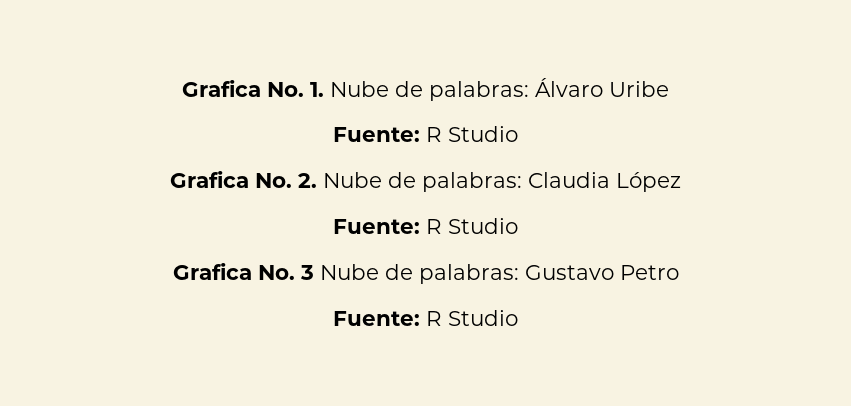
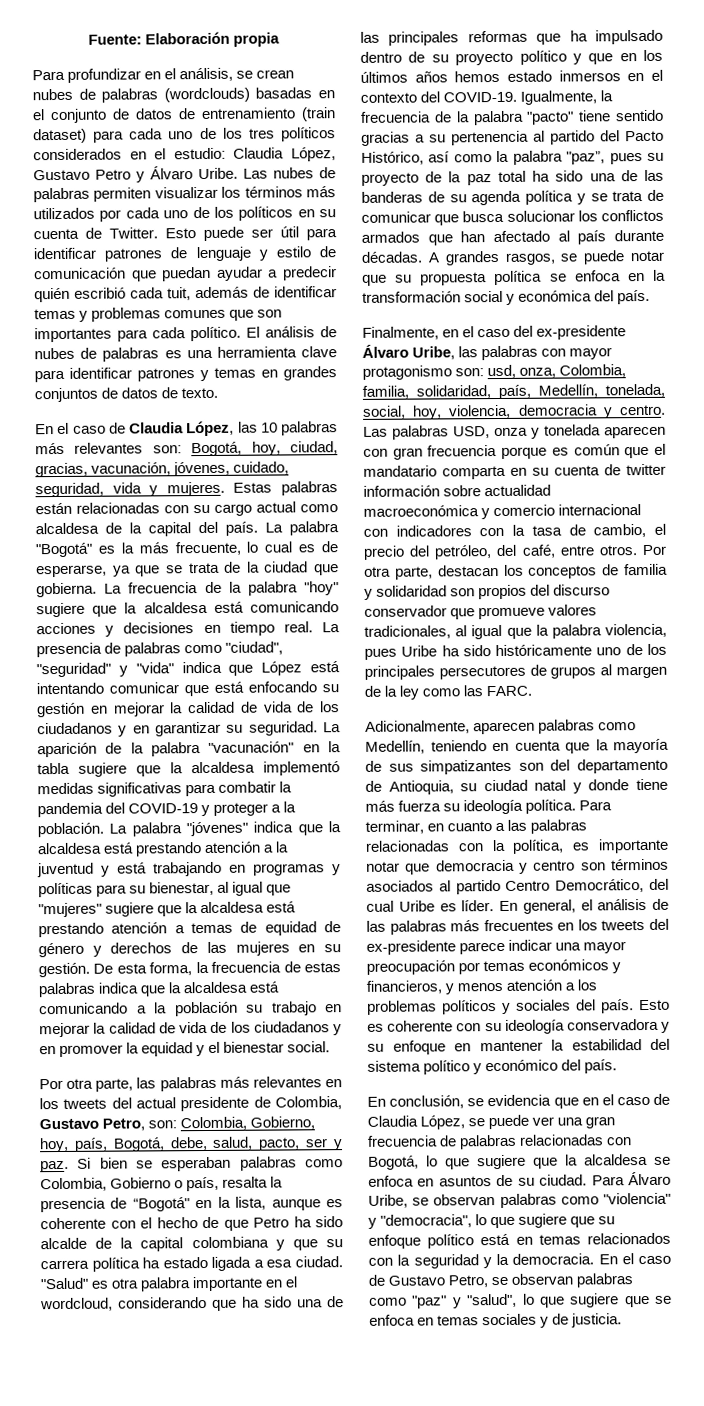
- Grafica No. 1. Nube de palabras: Álvaro Uribe
- Fuente: R Studio
- Grafica No. 2. Nube de palabras: Claudia López
- Fuente: R Studio
- Grafica No. 3 Nube de palabras: Gustavo Petro
- Fuente: R Studio
+ Fuente: Elaboración propia
+ Para profundizar en el análisis, se crean nubes de palabras (wordclouds) basadas en el conjunto de datos de entrenamiento (train dataset) para cada uno de los tres políticos considerados en el estudio: Claudia López, Gustavo Petro y Álvaro Uribe. Las nubes de palabras permiten visualizar los términos más utilizados por cada uno de los políticos en su cuenta de Twitter. Esto puede ser útil para identificar patrones de lenguaje y estilo de comunicación que puedan ayudar a predecir quién escribió cada tuit, además de identificar temas y problemas comunes que son importantes para cada político. El análisis de nubes de palabras es una herramienta clave para identificar patrones y temas en grandes conjuntos de datos de texto.
+ En el caso de Claudia López, las 10 palabras más relevantes son: Bogotá, hoy, ciudad, gracias, vacunación, jóvenes, cuidado, seguridad, vida y mujeres. Estas palabras están relacionadas con su cargo actual como alcaldesa de la capital del país. La palabra "Bogotá" es la más frecuente, lo cual es de esperarse, ya que se trata de la ciudad que gobierna. La frecuencia de la palabra "hoy" sugiere que la alcaldesa está comunicando acciones y decisiones en tiempo real. La presencia de palabras como "ciudad", "seguridad" y "vida" indica que López está intentando comunicar que está enfocando su gestión en mejorar la calidad de vida de los ciudadanos y en garantizar su seguridad. La aparición de la palabra "vacunación" en la tabla sugiere que la alcaldesa implementó medidas significativas para combatir la pandemia del COVID-19 y proteger a la población. La palabra "jóvenes" indica que la alcaldesa está prestando atención a la juventud y está trabajando en programas y políticas para su bienestar, al igual que "mujeres" sugiere que la alcaldesa está prestando atención a temas de equidad de género y derechos de las mujeres en su gestión. De esta forma, la frecuencia de estas palabras indica que la alcaldesa está comunicando a la población su trabajo en mejorar la calidad de vida de los ciudadanos y en promover la equidad y el bienestar social.
+ Por otra parte, las palabras más relevantes en los tweets del actual presidente de Colombia, Gustavo Petro, son: Colombia, Gobierno, hoy, país, Bogotá, debe, salud, pacto, ser y paz. Si bien se esperaban palabras como Colombia, Gobierno o país, resalta la presencia de “Bogotá" en la lista, aunque es coherente con el hecho de que Petro ha sido alcalde de la capital colombiana y que su carrera política ha estado ligada a esa ciudad. "Salud" es otra palabra importante en el wordcloud, considerando que ha sido una de las principales reformas que ha impulsado dentro de su proyecto político y que en los últimos años hemos estado inmersos en el contexto del COVID-19. Igualmente, la frecuencia de la palabra "pacto" tiene sentido gracias a su pertenencia al partido del Pacto Histórico, así como la palabra "paz”, pues su proyecto de la paz total ha sido una de las banderas de su agenda política y se trata de comunicar que busca solucionar los conflictos armados que han afectado al país durante décadas. A grandes rasgos, se puede notar que su propuesta política se enfoca en la transformación social y económica del país.
+ Finalmente, en el caso del ex-presidente Álvaro Uribe, las palabras con mayor protagonismo son: usd, onza, Colombia, familia, solidaridad, país, Medellín, tonelada, social, hoy, violencia, democracia y centro. Las palabras USD, onza y tonelada aparecen con gran frecuencia porque es común que el mandatario comparta en su cuenta de twitter información sobre actualidad macroeconómica y comercio internacional con indicadores con la tasa de cambio, el precio del petróleo, del café, entre otros. Por otra parte, destacan los conceptos de familia y solidaridad son propios del discurso conservador que promueve valores tradicionales, al igual que la palabra violencia, pues Uribe ha sido históricamente uno de los principales persecutores de grupos al margen de la ley como las FARC.
+ Adicionalmente, aparecen palabras como Medellín, teniendo en cuenta que la mayoría de sus simpatizantes son del departamento de Antioquia, su ciudad natal y donde tiene más fuerza su ideología política. Para terminar, en cuanto a las palabras relacionadas con la política, es importante notar que democracia y centro son términos asociados al partido Centro Democrático, del cual Uribe es líder. En general, el análisis de las palabras más frecuentes en los tweets del ex-presidente parece indicar una mayor preocupación por temas económicos y financieros, y menos atención a los problemas políticos y sociales del país. Esto es coherente con su ideología conservadora y su enfoque en mantener la estabilidad del sistema político y económico del país.
+ En conclusión, se evidencia que en el caso de Claudia López, se puede ver una gran frecuencia de palabras relacionadas con Bogotá, lo que sugiere que la alcaldesa se enfoca en asuntos de su ciudad. Para Álvaro Uribe, se observan palabras como "violencia" y "democracia", lo que sugiere que su enfoque político está en temas relacionados con la seguridad y la democracia. En el caso de Gustavo Petro, se observan palabras como "paz" y "salud", lo que sugiere que se enfoca en temas sociales y de justicia.

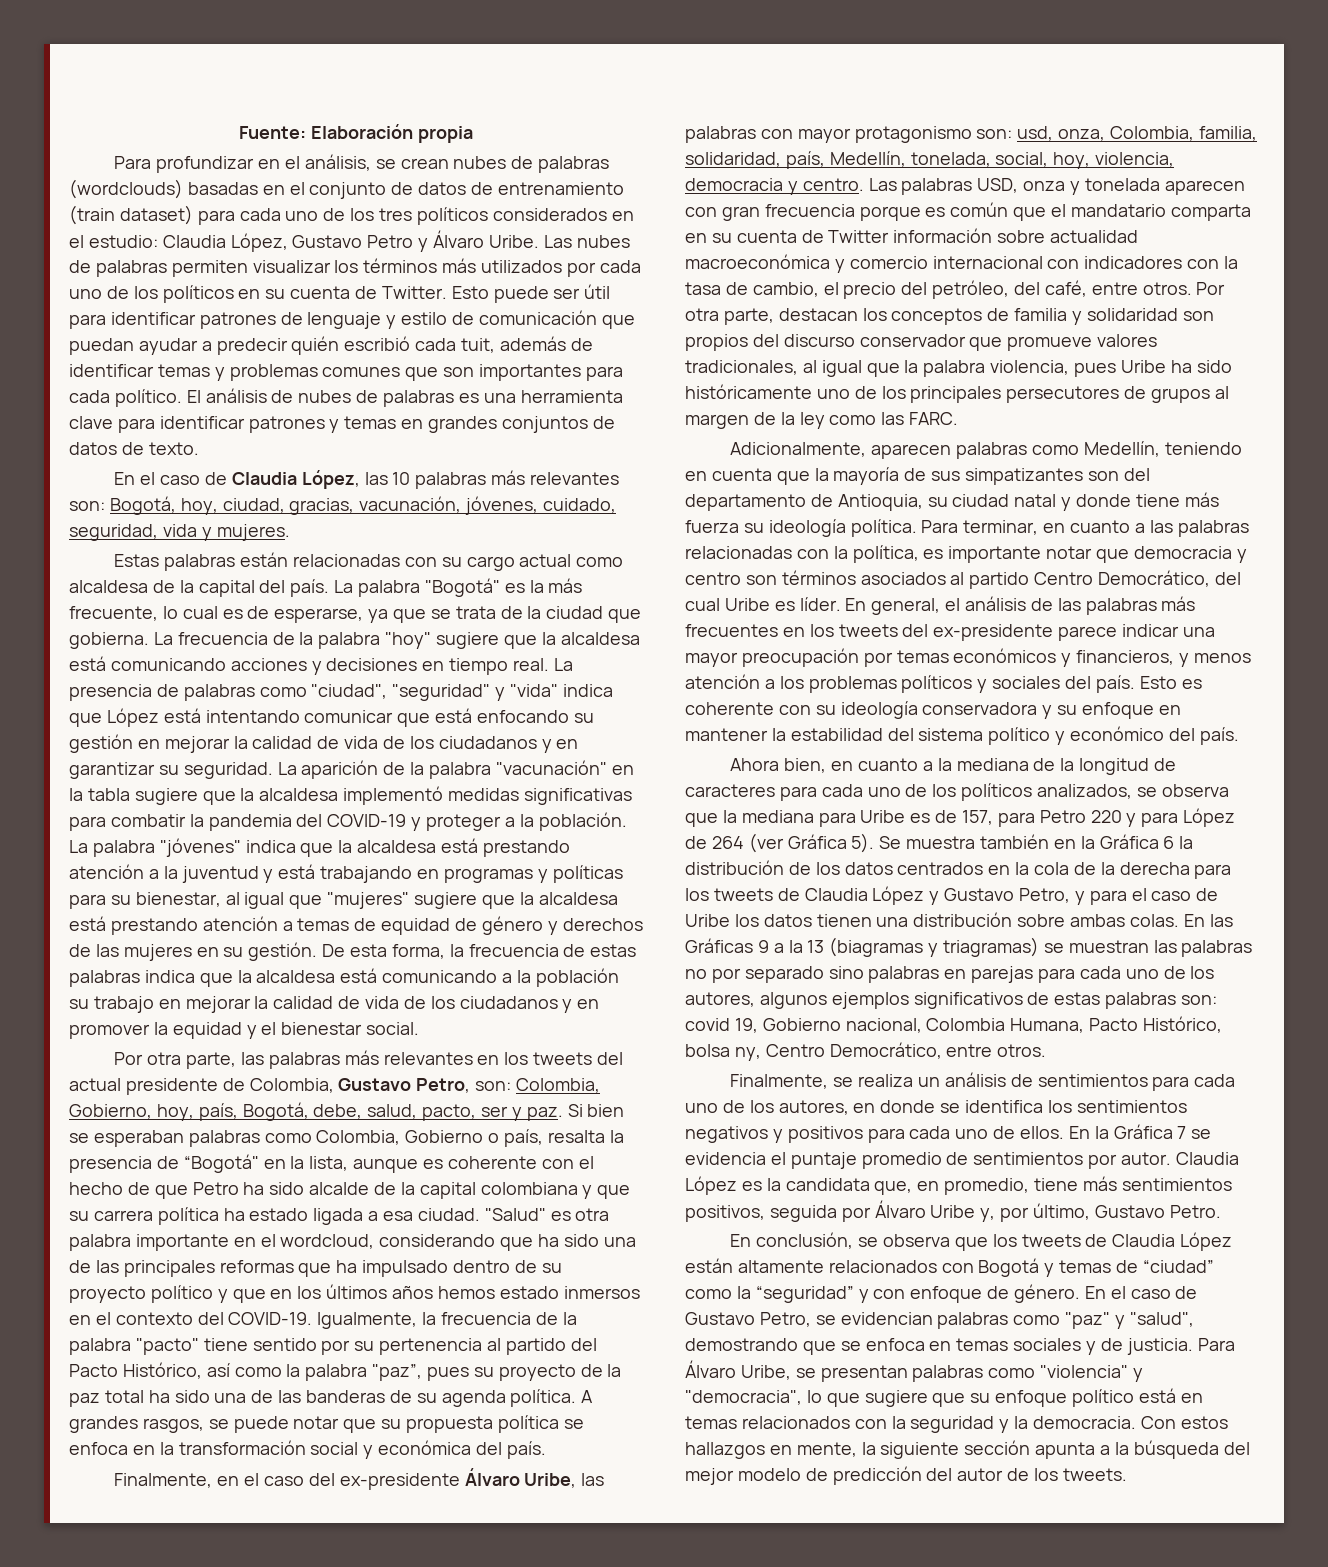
- En el caso de Claudia López, las 10 palabras más relevantes son: Bogotá, hoy, ciudad, gracias, vacunación, jóvenes, cuidado, seguridad, vida y mujeres. Estas palabras están relacionadas con su cargo actual como alcaldesa de la capital del país.
+ En el caso de Claudia López, las 10 palabras más relevantes son: Bogotá, hoy, ciudad, gracias, vacunación, jóvenes, cuidado, seguridad, vida y mujeres.
+ Estas palabras están relacionadas con su cargo actual como alcaldesa de la capital del país.
- Igualmente, la frecuencia de la palabra "pacto" tiene sentido gracias a su pertenencia al partido del Pacto Histórico, así como la palabra "paz”, pues su proyecto de la paz total ha sido una de las banderas de su agenda política y se trata de comunicar que busca solucionar los conflictos armados que han afectado al país durante décadas.
+ Igualmente, la frecuencia de la palabra "pacto" tiene sentido por su pertenencia al partido del Pacto Histórico, así como la palabra "paz”, pues su proyecto de la paz total ha sido una de las banderas de su agenda política.
- Las palabras USD, onza y tonelada aparecen con gran frecuencia porque es común que el mandatario comparta en su cuenta de twitter información sobre actualidad macroeconómica y comercio internacional con indicadores con la tasa de cambio, el precio del petróleo, del café, entre otros.
+ Las palabras USD, onza y tonelada aparecen con gran frecuencia porque es común que el mandatario comparta en su cuenta de Twitter información sobre actualidad macroeconómica y comercio internacional con indicadores con la tasa de cambio, el precio del petróleo, del café, entre otros.
- En conclusión, se evidencia que en el caso de Claudia López, se puede ver una gran frecuencia de palabras relacionadas con Bogotá, lo que sugiere que la alcaldesa se enfoca en asuntos de su ciudad.
+ Ahora bien, en cuanto a la mediana de la longitud de caracteres para cada uno de los políticos analizados, se observa que la mediana para Uribe es de 157, para Petro 220 y para López de 264 (ver Gráfica 5). Se muestra también en la Gráfica 6 la distribución de los datos centrados en la cola de la derecha para los tweets de Claudia López y Gustavo Petro, y para el caso de Uribe los datos tienen una distribución sobre ambas colas. En las Gráficas 9 a la 13 (biagramas y triagramas) se muestran las palabras no por separado sino palabras en parejas para cada uno de los autores, algunos ejemplos significativos de estas palabras son: covid 19, Gobierno nacional, Colombia Humana, Pacto Histórico, bolsa ny, Centro Democrático, entre otros.
+ Finalmente, se realiza un análisis de sentimientos para cada uno de los autores, en donde se identifica los sentimientos negativos y positivos para cada uno de ellos. En la Gráfica 7 se evidencia el puntaje promedio de sentimientos por autor. Claudia López es la candidata que, en promedio, tiene más sentimientos positivos, seguida por Álvaro Uribe y, por último, Gustavo Petro.
+ En conclusión, se observa que los tweets de Claudia López están altamente relacionados con Bogotá y temas de “ciudad” como la “seguridad” y con enfoque de género. En el caso de Gustavo Petro, se evidencian palabras como "paz" y "salud", demostrando que se enfoca en temas sociales y de justicia.
- Para Álvaro Uribe, se observan palabras como "violencia" y "democracia", lo que sugiere que su enfoque político está en temas relacionados con la seguridad y la democracia.
+ Para Álvaro Uribe, se presentan palabras como "violencia" y "democracia", lo que sugiere que su enfoque político está en temas relacionados con la seguridad y la democracia.
- En el caso de Gustavo Petro, se observan palabras como "paz" y "salud", lo que sugiere que se enfoca en temas sociales y de justicia.
+ Con estos hallazgos en mente, la siguiente sección apunta a la búsqueda del mejor modelo de predicción del autor de los tweets.

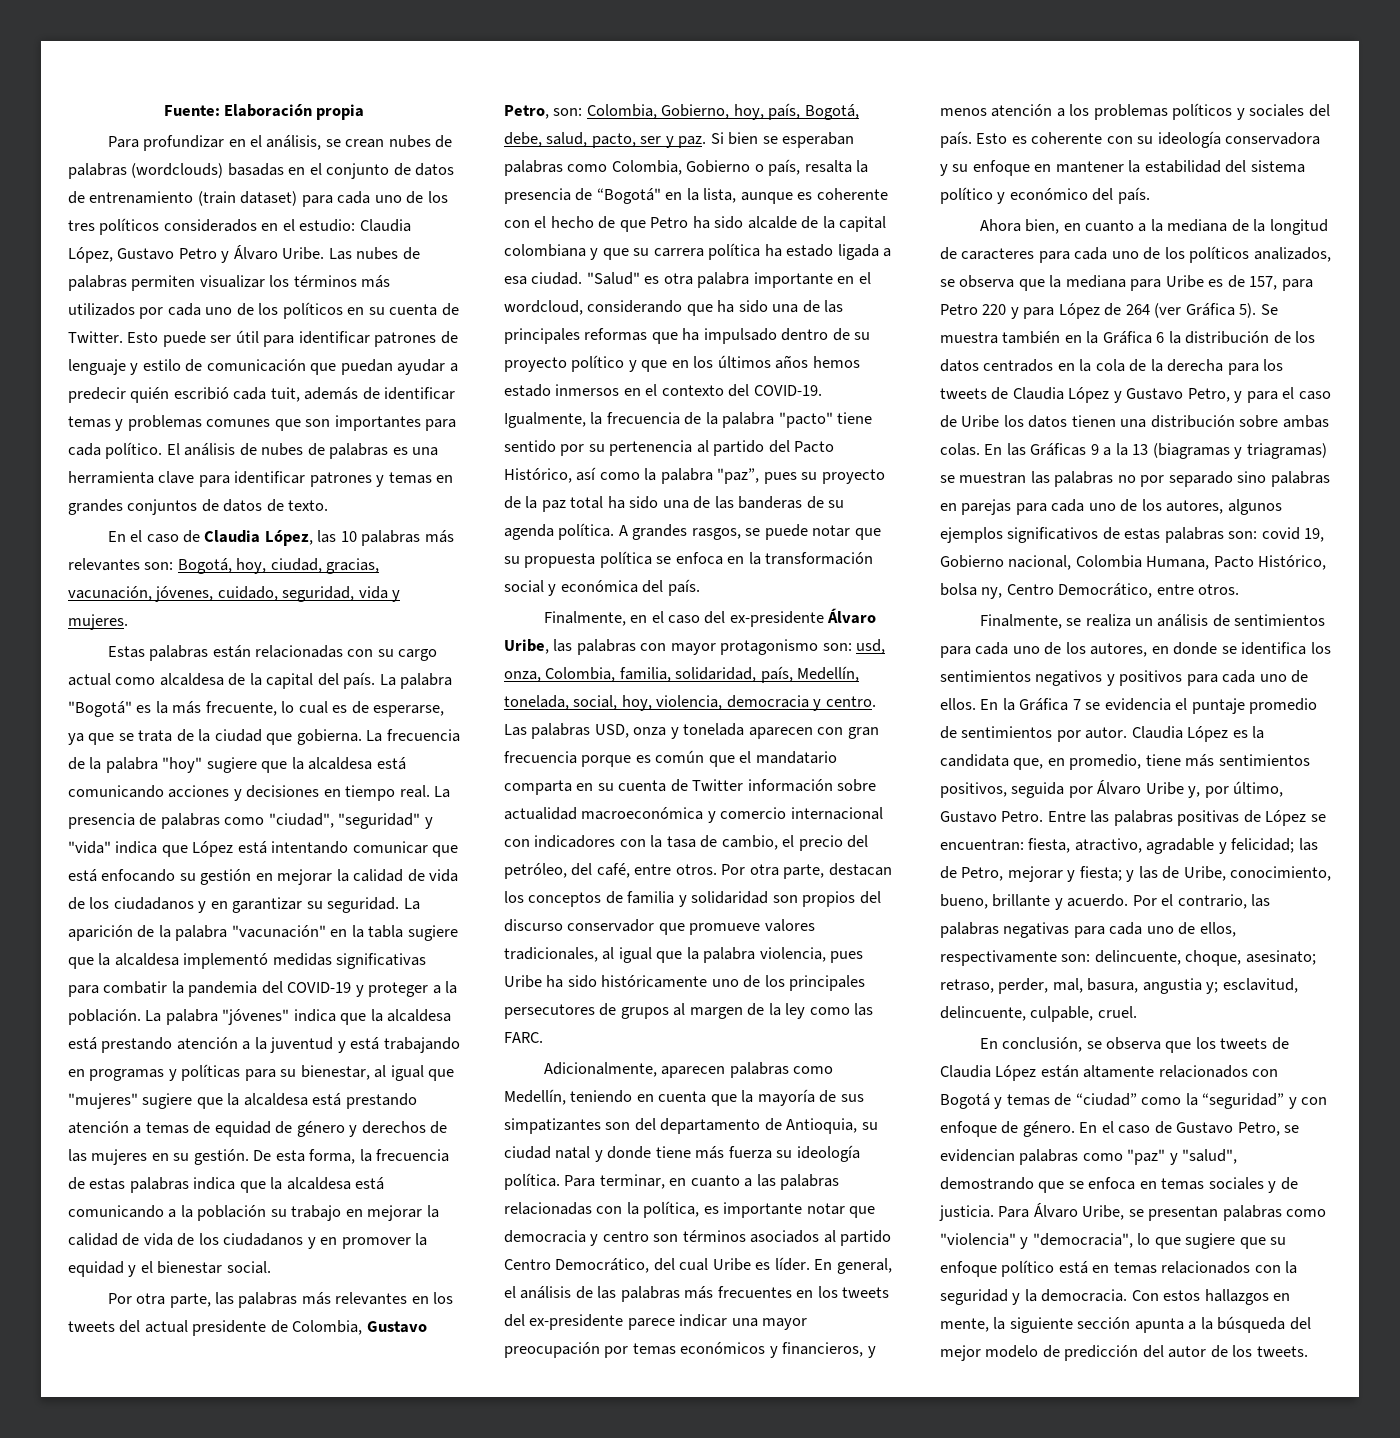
+ Entre las palabras positivas de López se encuentran: fiesta, atractivo, agradable y felicidad; las de Petro, mejorar y fiesta; y las de Uribe, conocimiento, bueno, brillante y acuerdo. Por el contrario, las palabras negativas para cada uno de ellos, respectivamente son: delincuente, choque, asesinato; retraso, perder, mal, basura, angustia y; esclavitud, delincuente, culpable, cruel.

